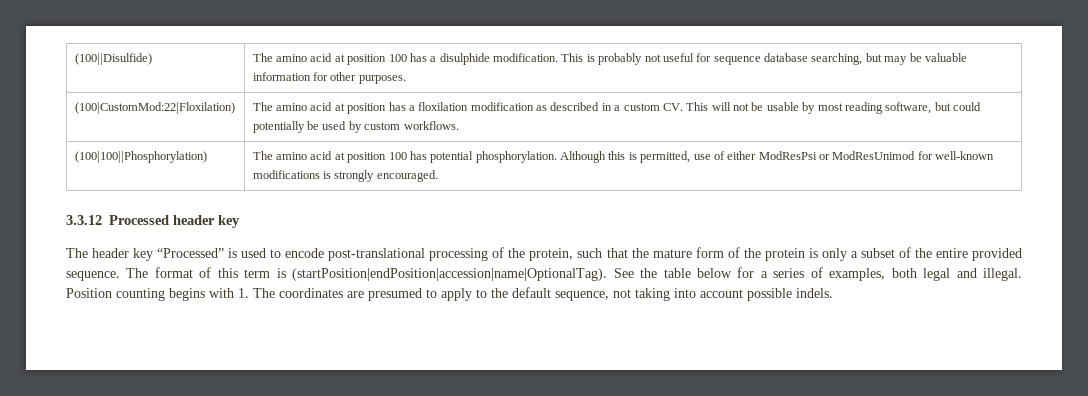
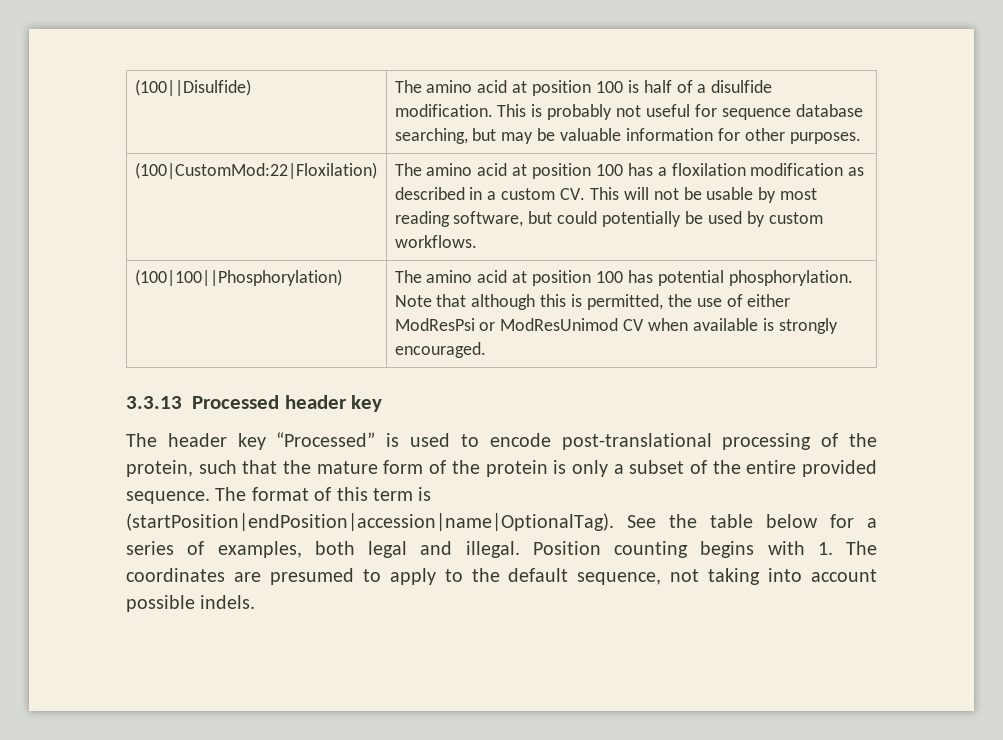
- (100||Disulfide) | The amino acid at position 100 has a disulphide modification. This is probably not useful for sequence database searching, but may be valuable information for other purposes.
+ (100||Disulfide) | The amino acid at position 100 is half of a disulfide modification. This is probably not useful for sequence database searching, but may be valuable information for other purposes.
- (100|CustomMod:22|Floxilation) | The amino acid at position has a floxilation modification as described in a custom CV. This will not be usable by most reading software, but could potentially be used by custom workflows.
+ (100|CustomMod:22|Floxilation) | The amino acid at position 100 has a floxilation modification as described in a custom CV. This will not be usable by most reading software, but could potentially be used by custom workflows.
- (100|100||Phosphorylation) | The amino acid at position 100 has potential phosphorylation. Although this is permitted, use of either ModResPsi or ModResUnimod for well-known modifications is strongly encouraged.
+ (100|100||Phosphorylation) | The amino acid at position 100 has potential phosphorylation. Note that although this is permitted, the use of either ModResPsi or ModResUnimod CV when available is strongly encouraged.
- 3.3.12 Processed header key
+ 3.3.13 Processed header key

